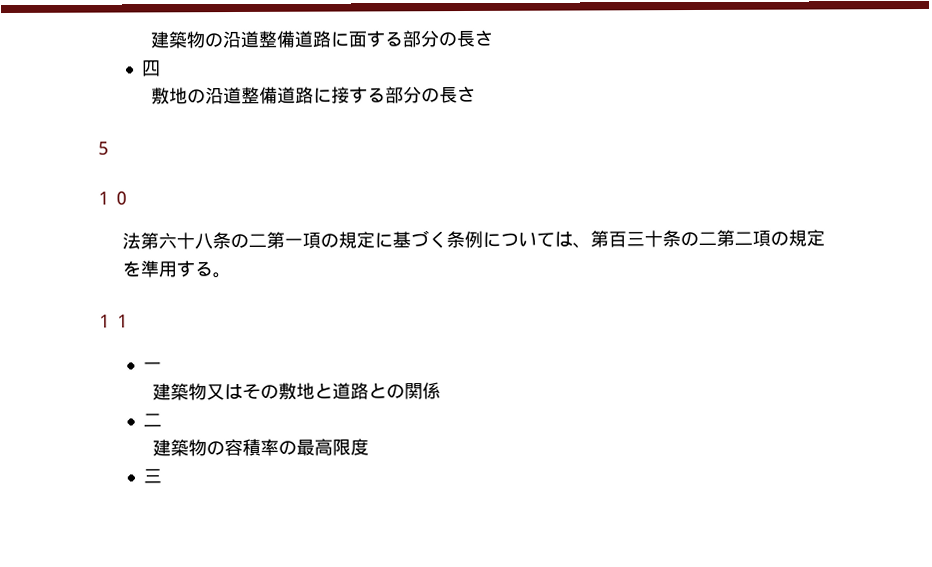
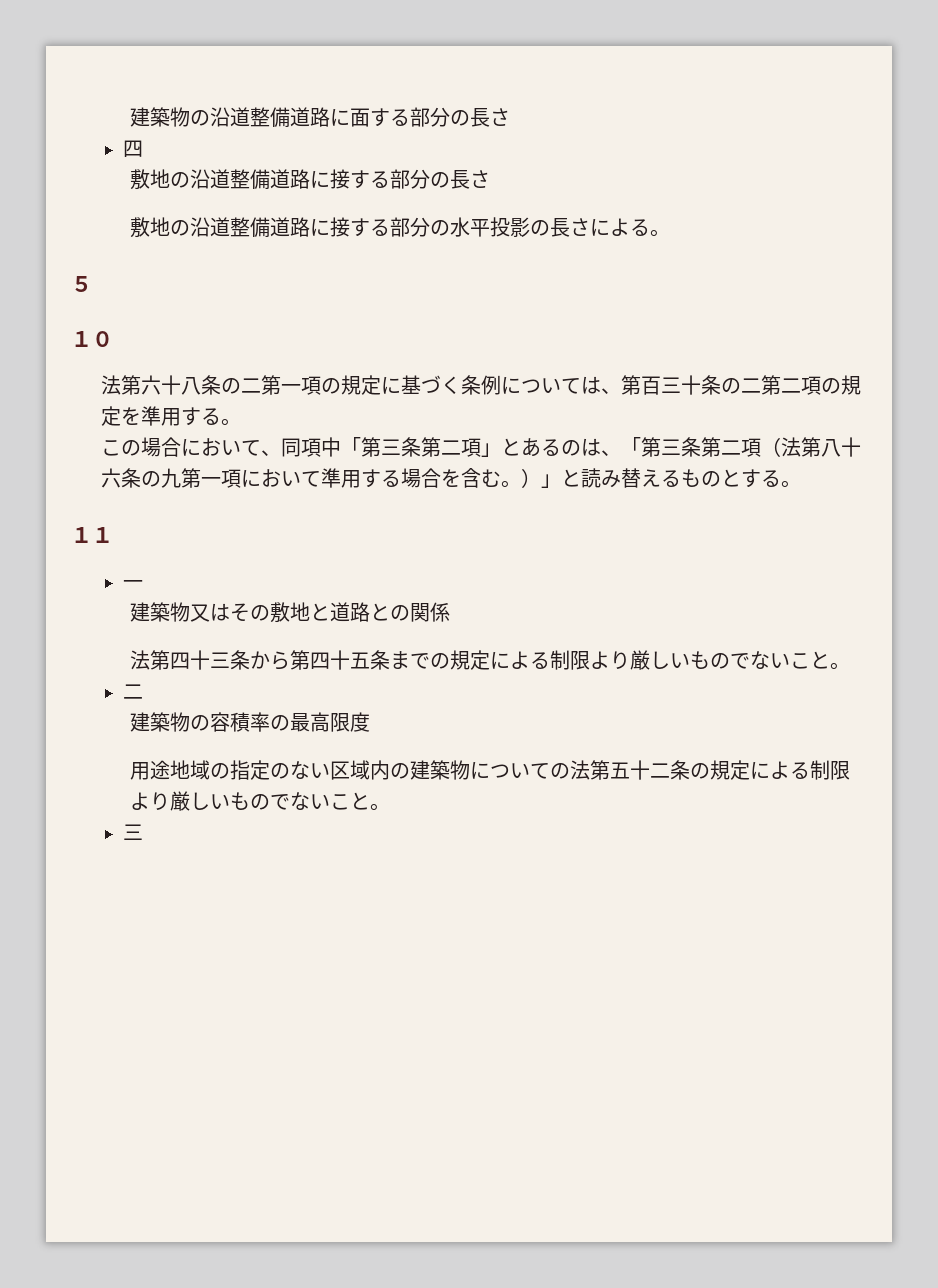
+ 敷地の沿道整備道路に接する部分の水平投影の長さによる。
+ この場合において、同項中「第三条第二項」とあるのは、「第三条第二項（法第八十六条の九第一項において準用する場合を含む。）」と読み替えるものとする。
+ 法第四十三条から第四十五条までの規定による制限より厳しいものでないこと。
+ 用途地域の指定のない区域内の建築物についての法第五十二条の規定による制限より厳しいものでないこと。

